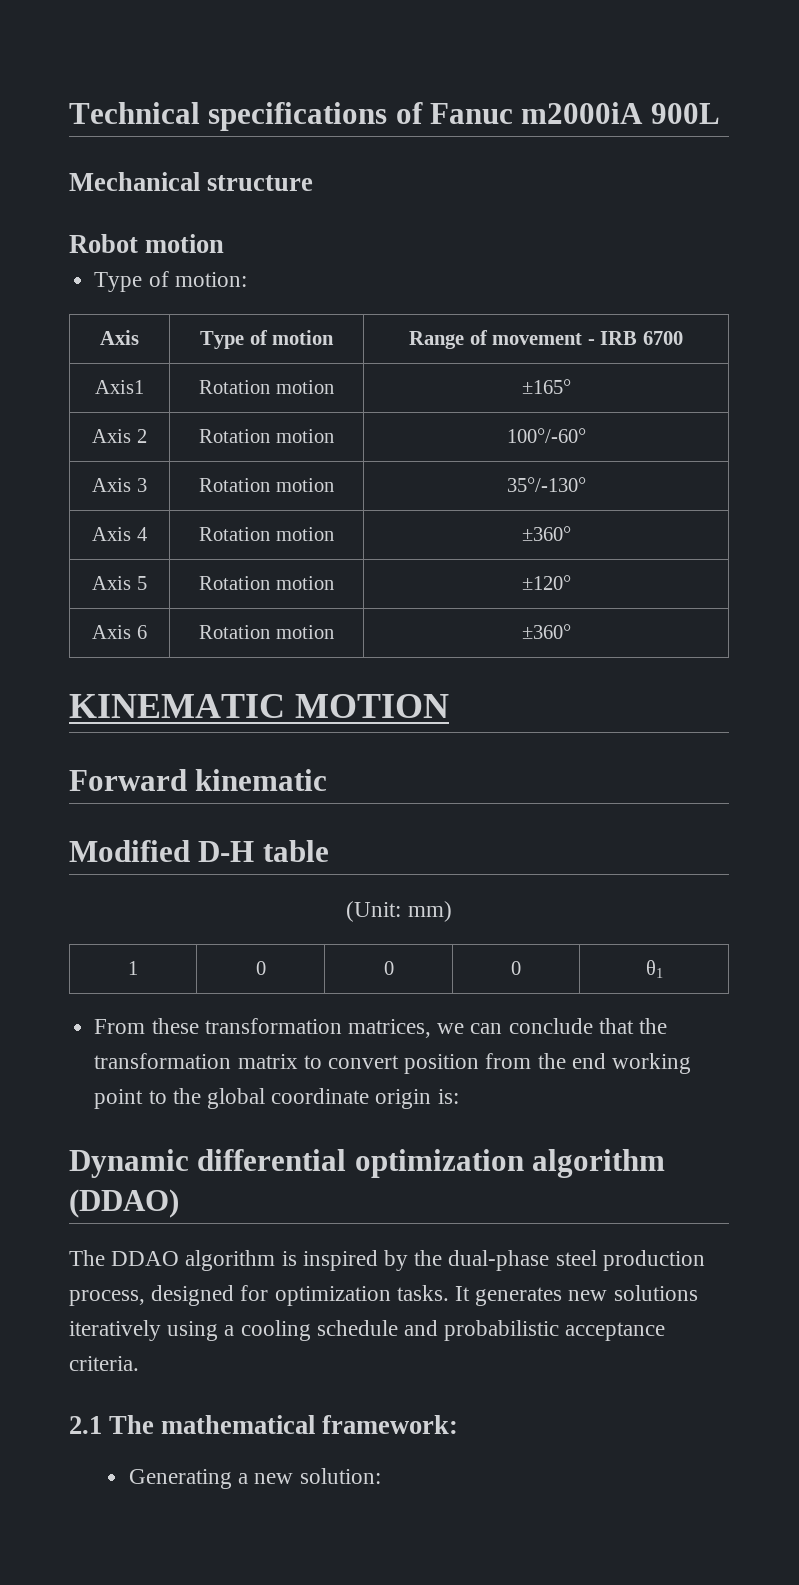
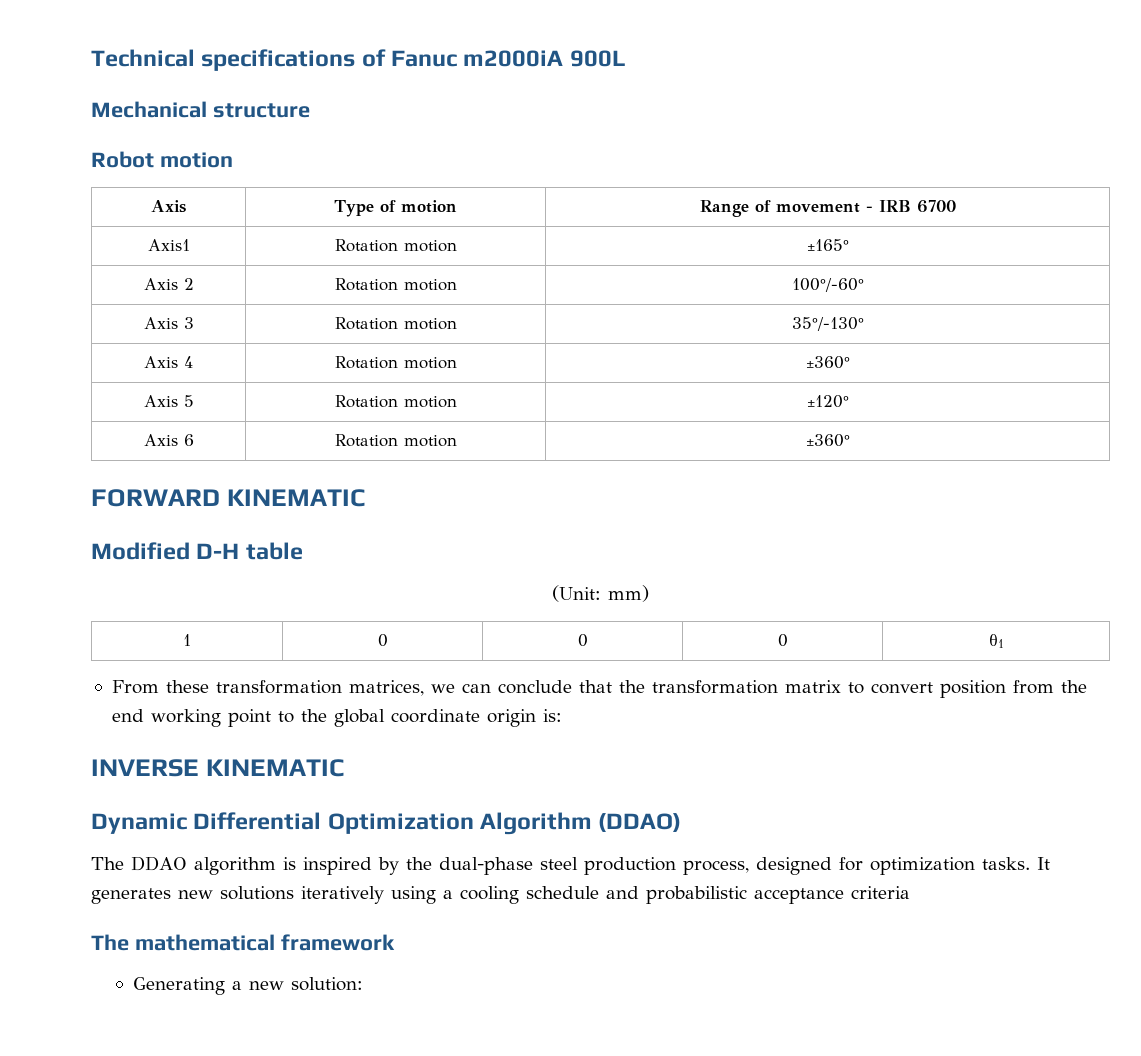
- Type of motion:
- KINEMATIC MOTION
- Forward kinematic
+ FORWARD KINEMATIC
+ INVERSE KINEMATIC
- Dynamic differential optimization algorithm (DDAO)
+ Dynamic Differential Optimization Algorithm (DDAO)
- It generates new solutions iteratively using a cooling schedule and probabilistic acceptance criteria.
- 2.1 The mathematical framework:
+ It generates new solutions iteratively using a cooling schedule and probabilistic acceptance criteria
+ The mathematical framework

